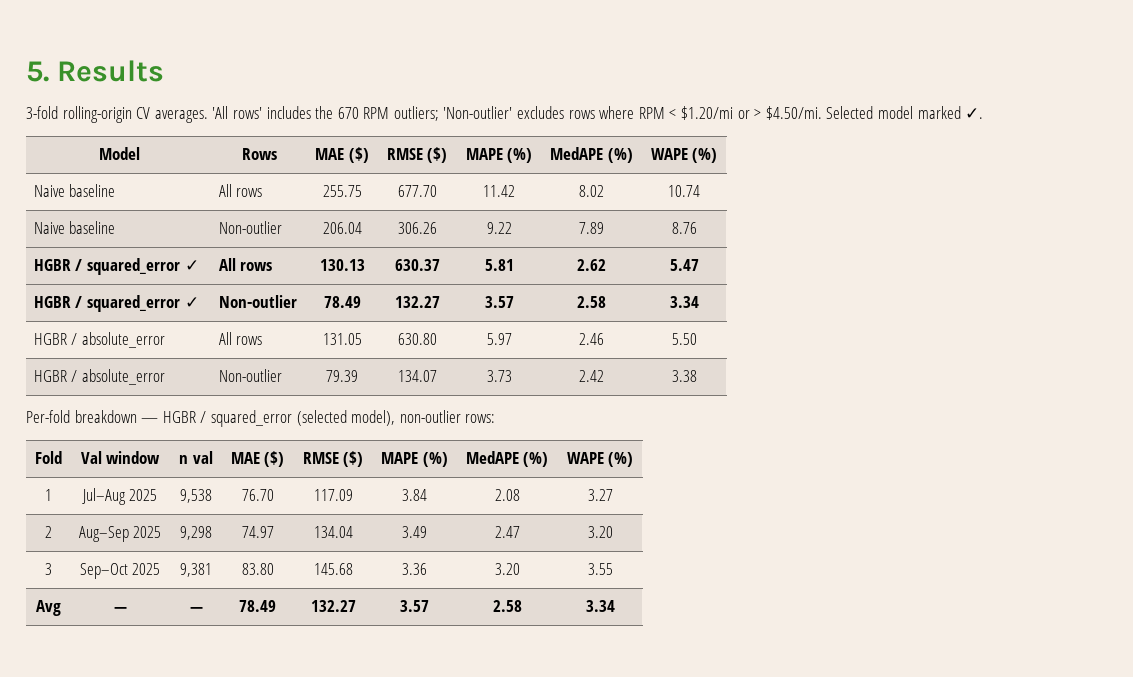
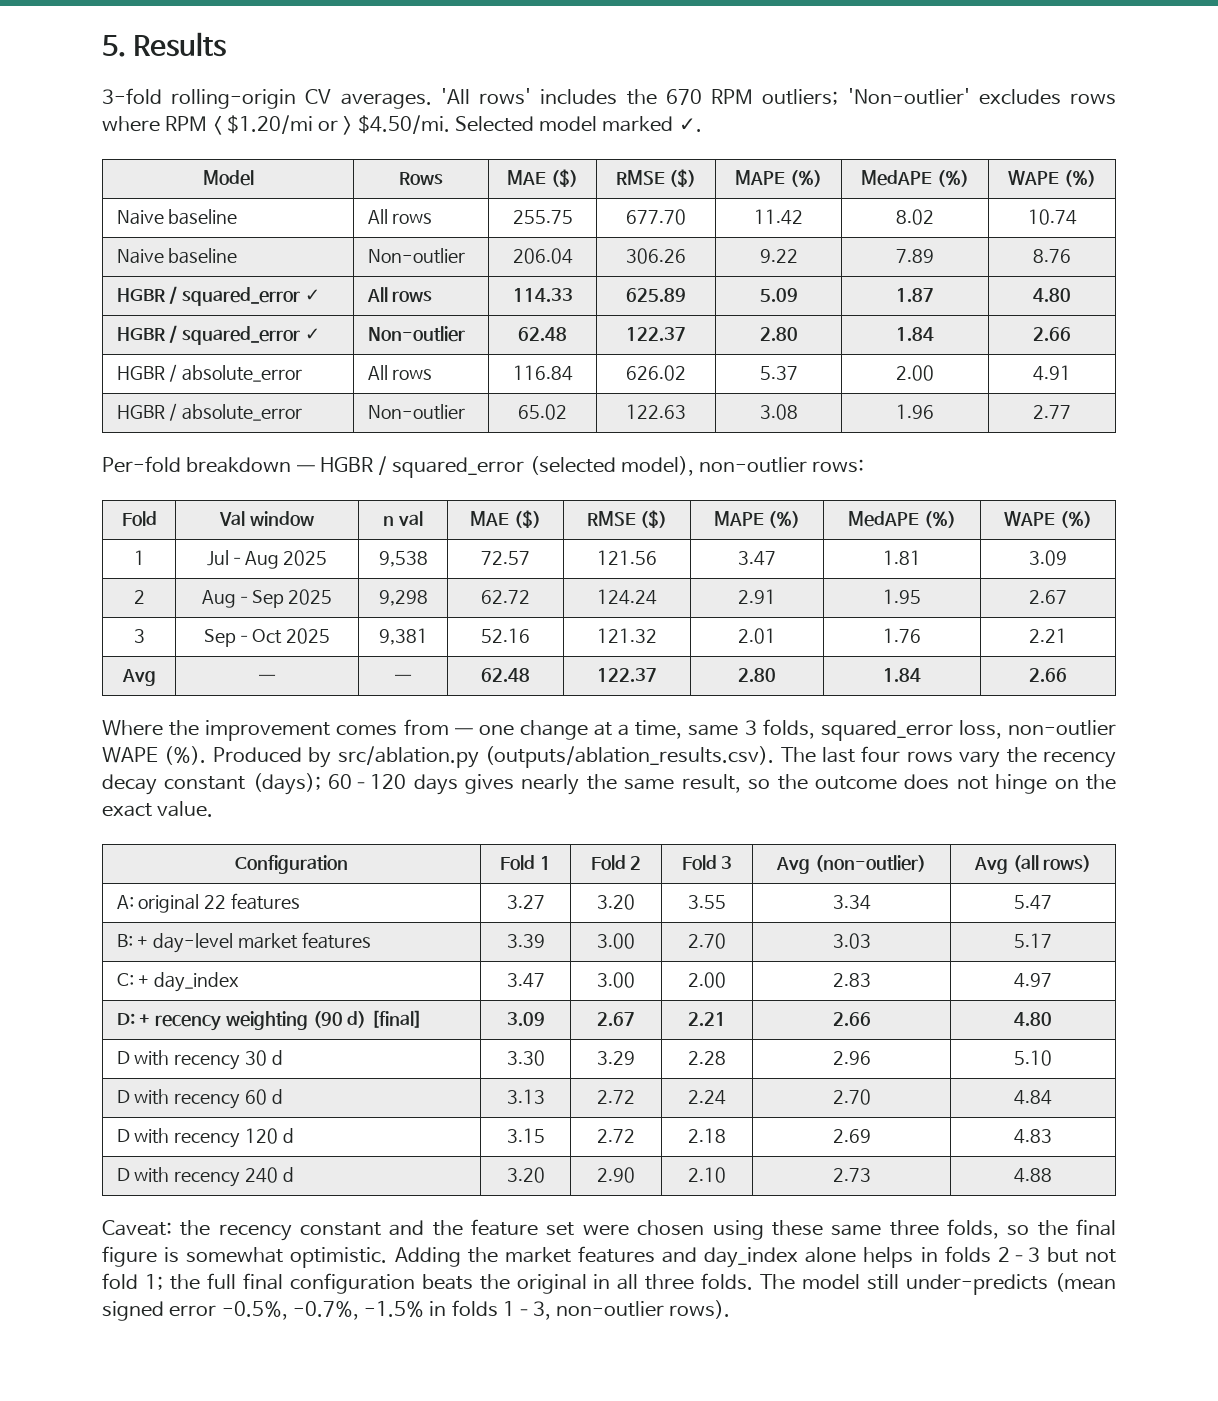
- HGBR / squared_error ✓ | All rows | 130.13 | 630.37 | 5.81 | 2.62 | 5.47
+ HGBR / squared_error ✓ | All rows | 114.33 | 625.89 | 5.09 | 1.87 | 4.80
- HGBR / squared_error ✓ | Non-outlier | 78.49 | 132.27 | 3.57 | 2.58 | 3.34
+ HGBR / squared_error ✓ | Non-outlier | 62.48 | 122.37 | 2.80 | 1.84 | 2.66
- HGBR / absolute_error | All rows | 131.05 | 630.80 | 5.97 | 2.46 | 5.50
+ HGBR / absolute_error | All rows | 116.84 | 626.02 | 5.37 | 2.00 | 4.91
- HGBR / absolute_error | Non-outlier | 79.39 | 134.07 | 3.73 | 2.42 | 3.38
+ HGBR / absolute_error | Non-outlier | 65.02 | 122.63 | 3.08 | 1.96 | 2.77
- 1 | Jul–Aug 2025 | 9,538 | 76.70 | 117.09 | 3.84 | 2.08 | 3.27
+ 1 | Jul–Aug 2025 | 9,538 | 72.57 | 121.56 | 3.47 | 1.81 | 3.09
- 2 | Aug–Sep 2025 | 9,298 | 74.97 | 134.04 | 3.49 | 2.47 | 3.20
+ 2 | Aug–Sep 2025 | 9,298 | 62.72 | 124.24 | 2.91 | 1.95 | 2.67
- 3 | Sep–Oct 2025 | 9,381 | 83.80 | 145.68 | 3.36 | 3.20 | 3.55
- Avg | — | — | 78.49 | 132.27 | 3.57 | 2.58 | 3.34
+ 3 | Sep–Oct 2025 | 9,381 | 52.16 | 121.32 | 2.01 | 1.76 | 2.21
+ Avg | — | — | 62.48 | 122.37 | 2.80 | 1.84 | 2.66
+ Where the improvement comes from — one change at a time, same 3 folds, squared_error loss, non-outlier WAPE (%). Produced by src/ablation.py (outputs/ablation_results.csv). The last four rows vary the recency decay constant (days); 60–120 days gives nearly the same result, so the outcome does not hinge on the exact value.
+ Configuration | Fold 1 | Fold 2 | Fold 3 | Avg (non-outlier) | Avg (all rows)
+ A: original 22 features | 3.27 | 3.20 | 3.55 | 3.34 | 5.47
+ B: + day-level market features | 3.39 | 3.00 | 2.70 | 3.03 | 5.17
+ C: + day_index | 3.47 | 3.00 | 2.00 | 2.83 | 4.97
+ D: + recency weighting (90 d) [final] | 3.09 | 2.67 | 2.21 | 2.66 | 4.80
+ D with recency 30 d | 3.30 | 3.29 | 2.28 | 2.96 | 5.10
+ D with recency 60 d | 3.13 | 2.72 | 2.24 | 2.70 | 4.84
+ D with recency 120 d | 3.15 | 2.72 | 2.18 | 2.69 | 4.83
+ D with recency 240 d | 3.20 | 2.90 | 2.10 | 2.73 | 4.88
+ Caveat: the recency constant and the feature set were chosen using these same three folds, so the final figure is somewhat optimistic. Adding the market features and day_index alone helps in folds 2–3 but not fold 1; the full final configuration beats the original in all three folds. The model still under-predicts (mean signed error -0.5%, -0.7%, -1.5% in folds 1–3, non-outlier rows).

